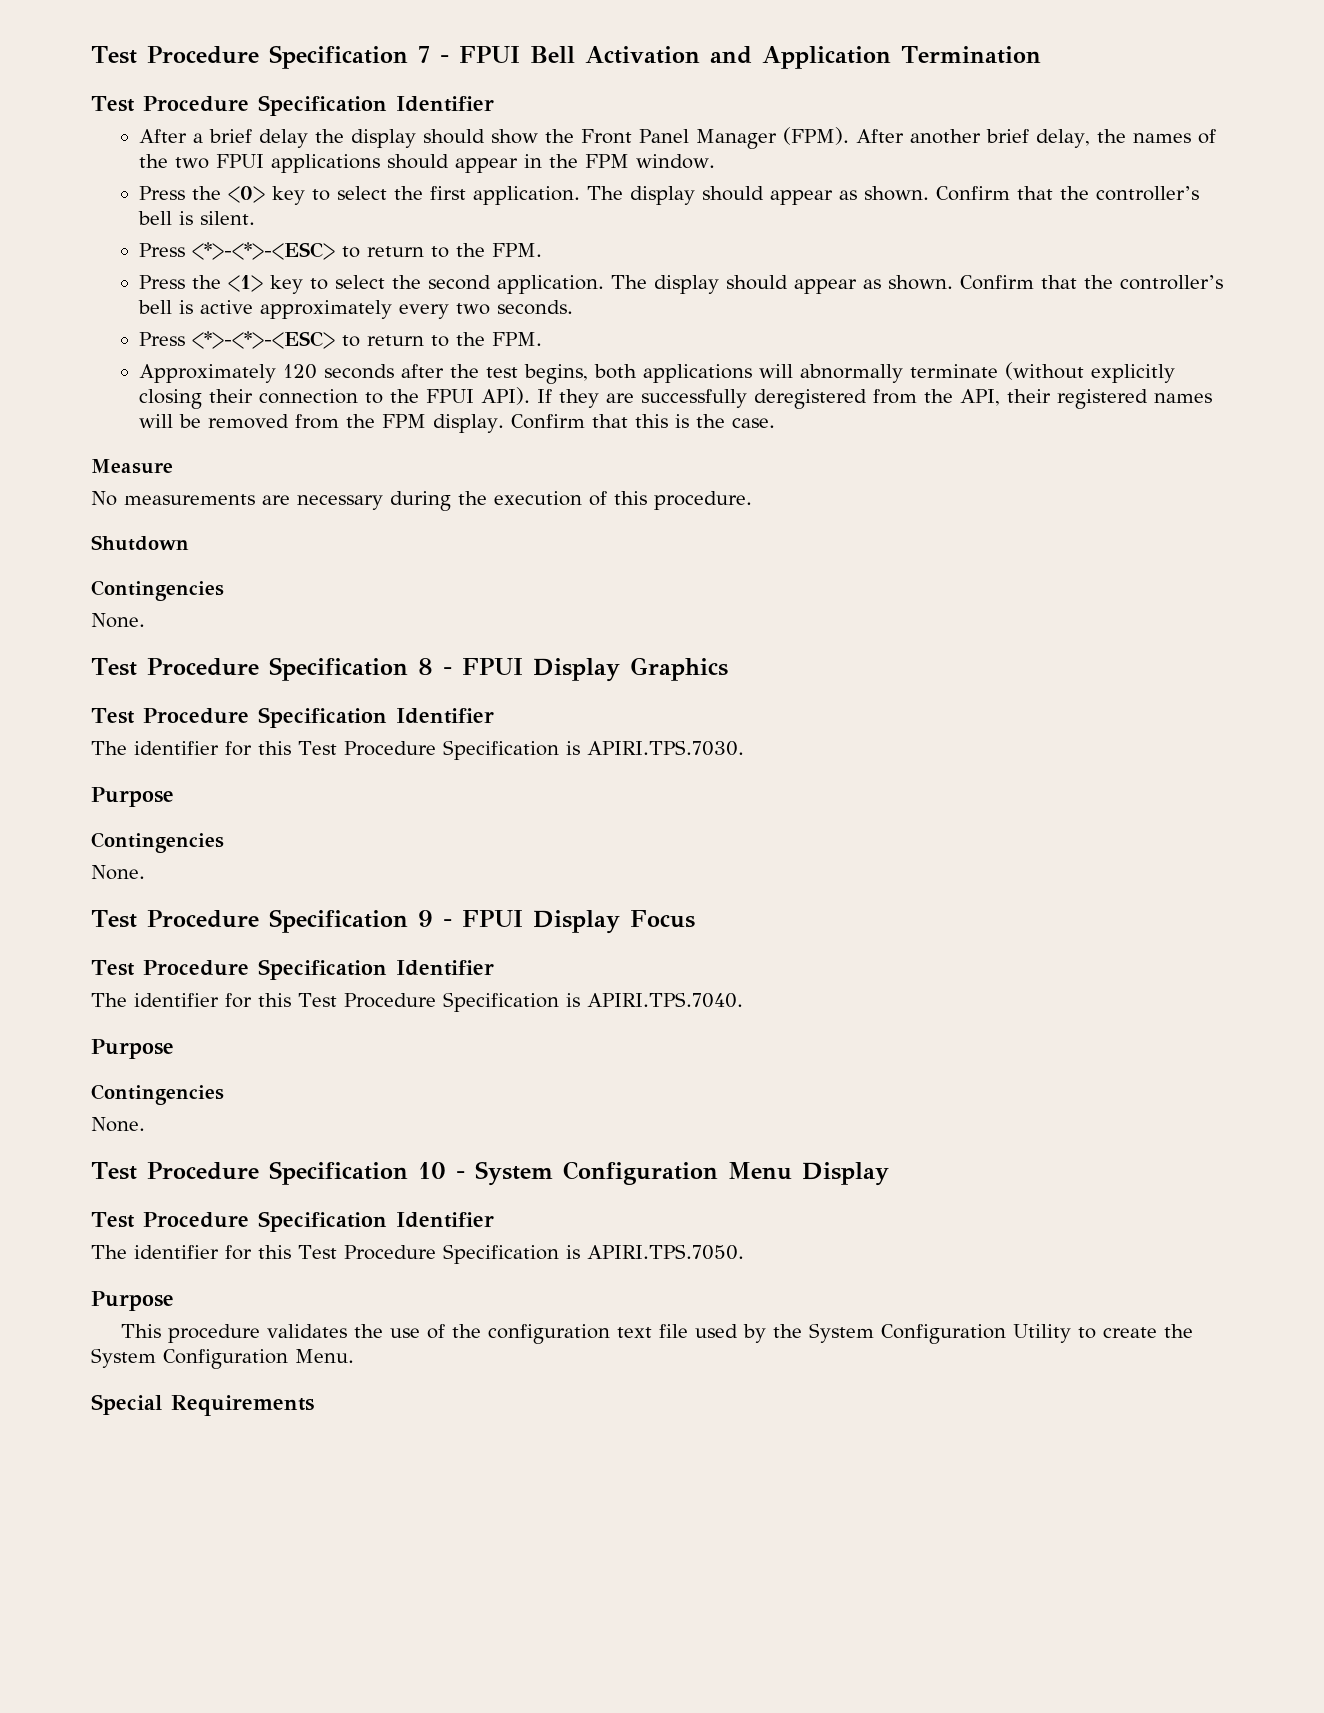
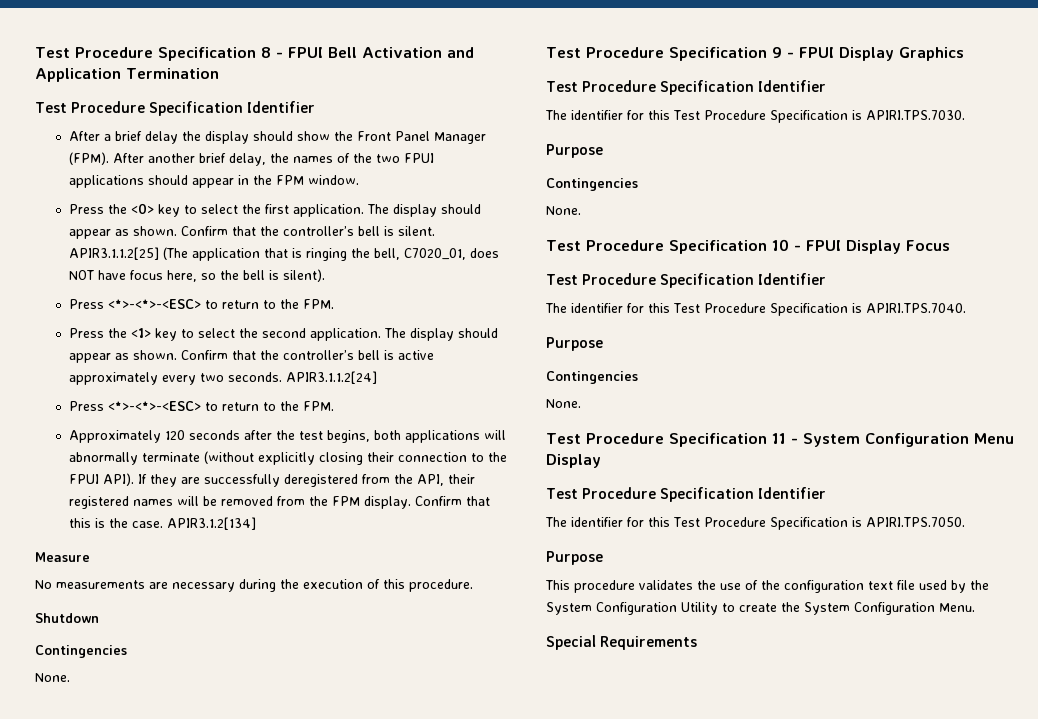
- Test Procedure Specification 7 - FPUI Bell Activation and Application Termination
+ Test Procedure Specification 8 - FPUI Bell Activation and Application Termination
+ APIR3.1.1.2[25] (The application that is ringing the bell, C7020_01, does NOT have focus here, so the bell is silent).
+ APIR3.1.1.2[24]
+ APIR3.1.2[134]
- Test Procedure Specification 8 - FPUI Display Graphics
+ Test Procedure Specification 9 - FPUI Display Graphics
- Test Procedure Specification 9 - FPUI Display Focus
+ Test Procedure Specification 10 - FPUI Display Focus
- Test Procedure Specification 10 - System Configuration Menu Display
+ Test Procedure Specification 11 - System Configuration Menu Display

